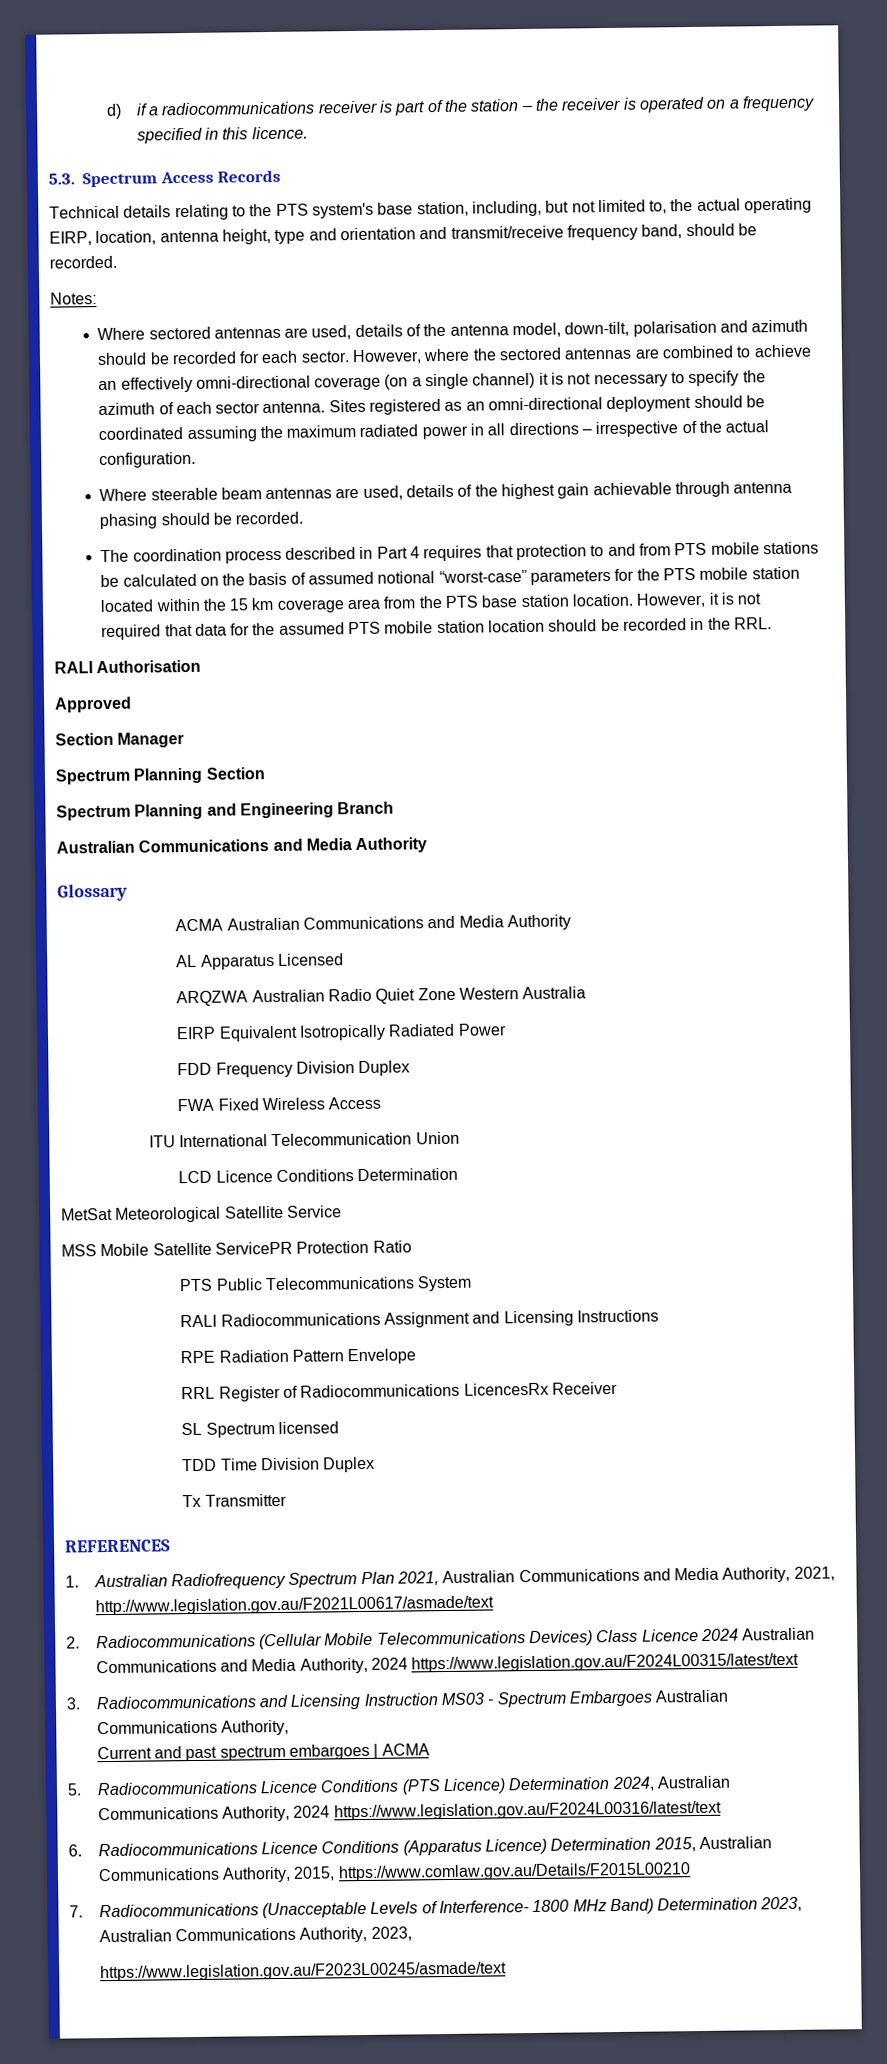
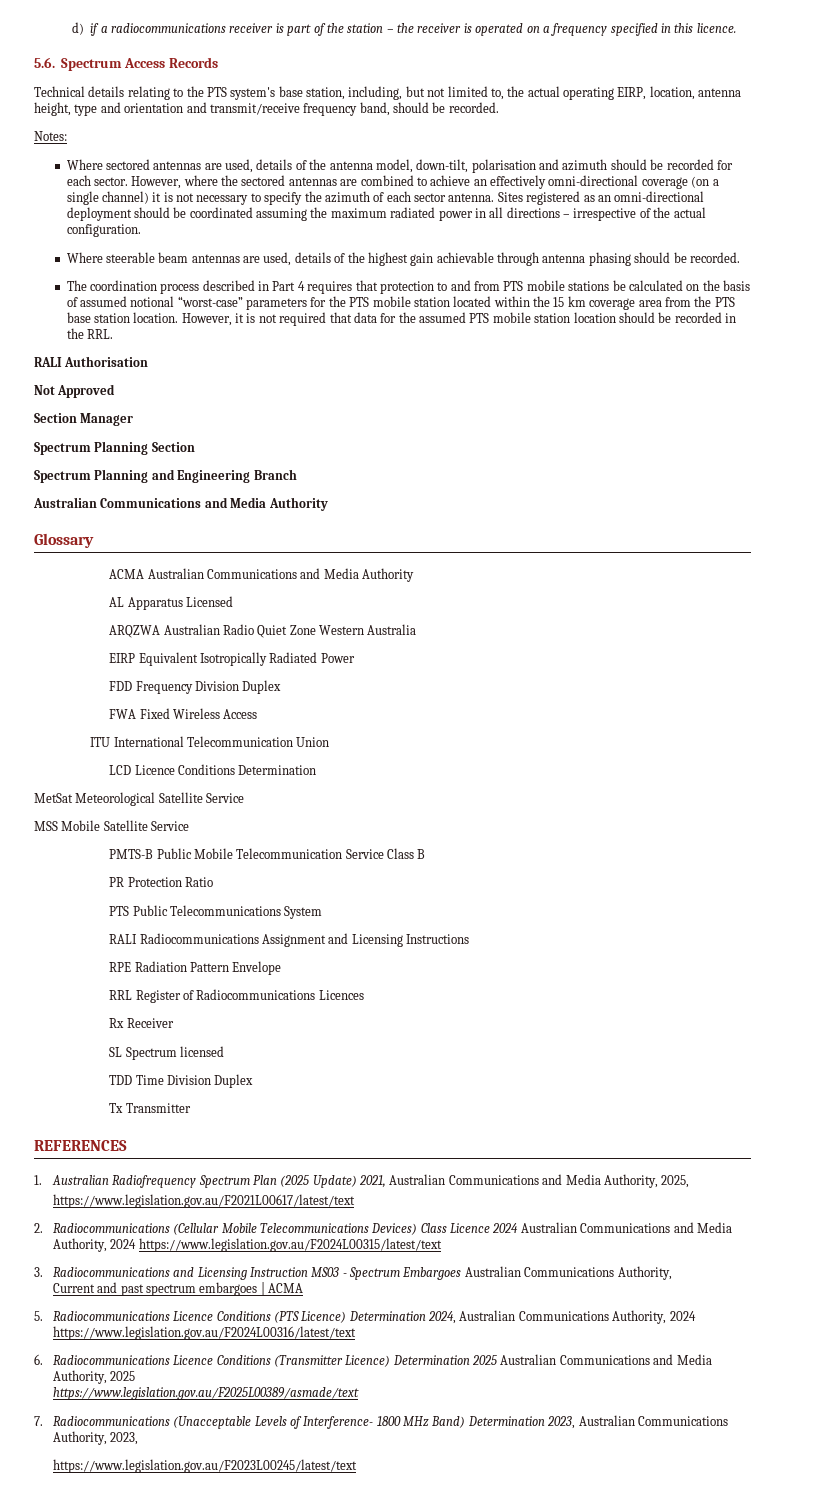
- 5.3. Spectrum Access Records
+ 5.6. Spectrum Access Records
- Approved
+ Not Approved
- MSS Mobile Satellite ServicePR Protection Ratio
+ MSS Mobile Satellite Service
+ PMTS-B Public Mobile Telecommunication Service Class B
+ PR Protection Ratio
- RRL Register of Radiocommunications LicencesRx Receiver
+ RRL Register of Radiocommunications Licences
+ Rx Receiver
- 1. Australian Radiofrequency Spectrum Plan 2021, Australian Communications and Media Authority, 2021, http://www.legislation.gov.au/F2021L00617/asmade/text
+ 1. Australian Radiofrequency Spectrum Plan (2025 Update) 2021, Australian Communications and Media Authority, 2025,
+ https://www.legislation.gov.au/F2021L00617/latest/text
- 6. Radiocommunications Licence Conditions (Apparatus Licence) Determination 2015, Australian Communications Authority, 2015, https://www.comlaw.gov.au/Details/F2015L00210
+ 6. Radiocommunications Licence Conditions (Transmitter Licence) Determination 2025 Australian Communications and Media Authority, 2025
+ https://www.legislation.gov.au/F2025L00389/asmade/text
- https://www.legislation.gov.au/F2023L00245/asmade/text
+ https://www.legislation.gov.au/F2023L00245/latest/text

